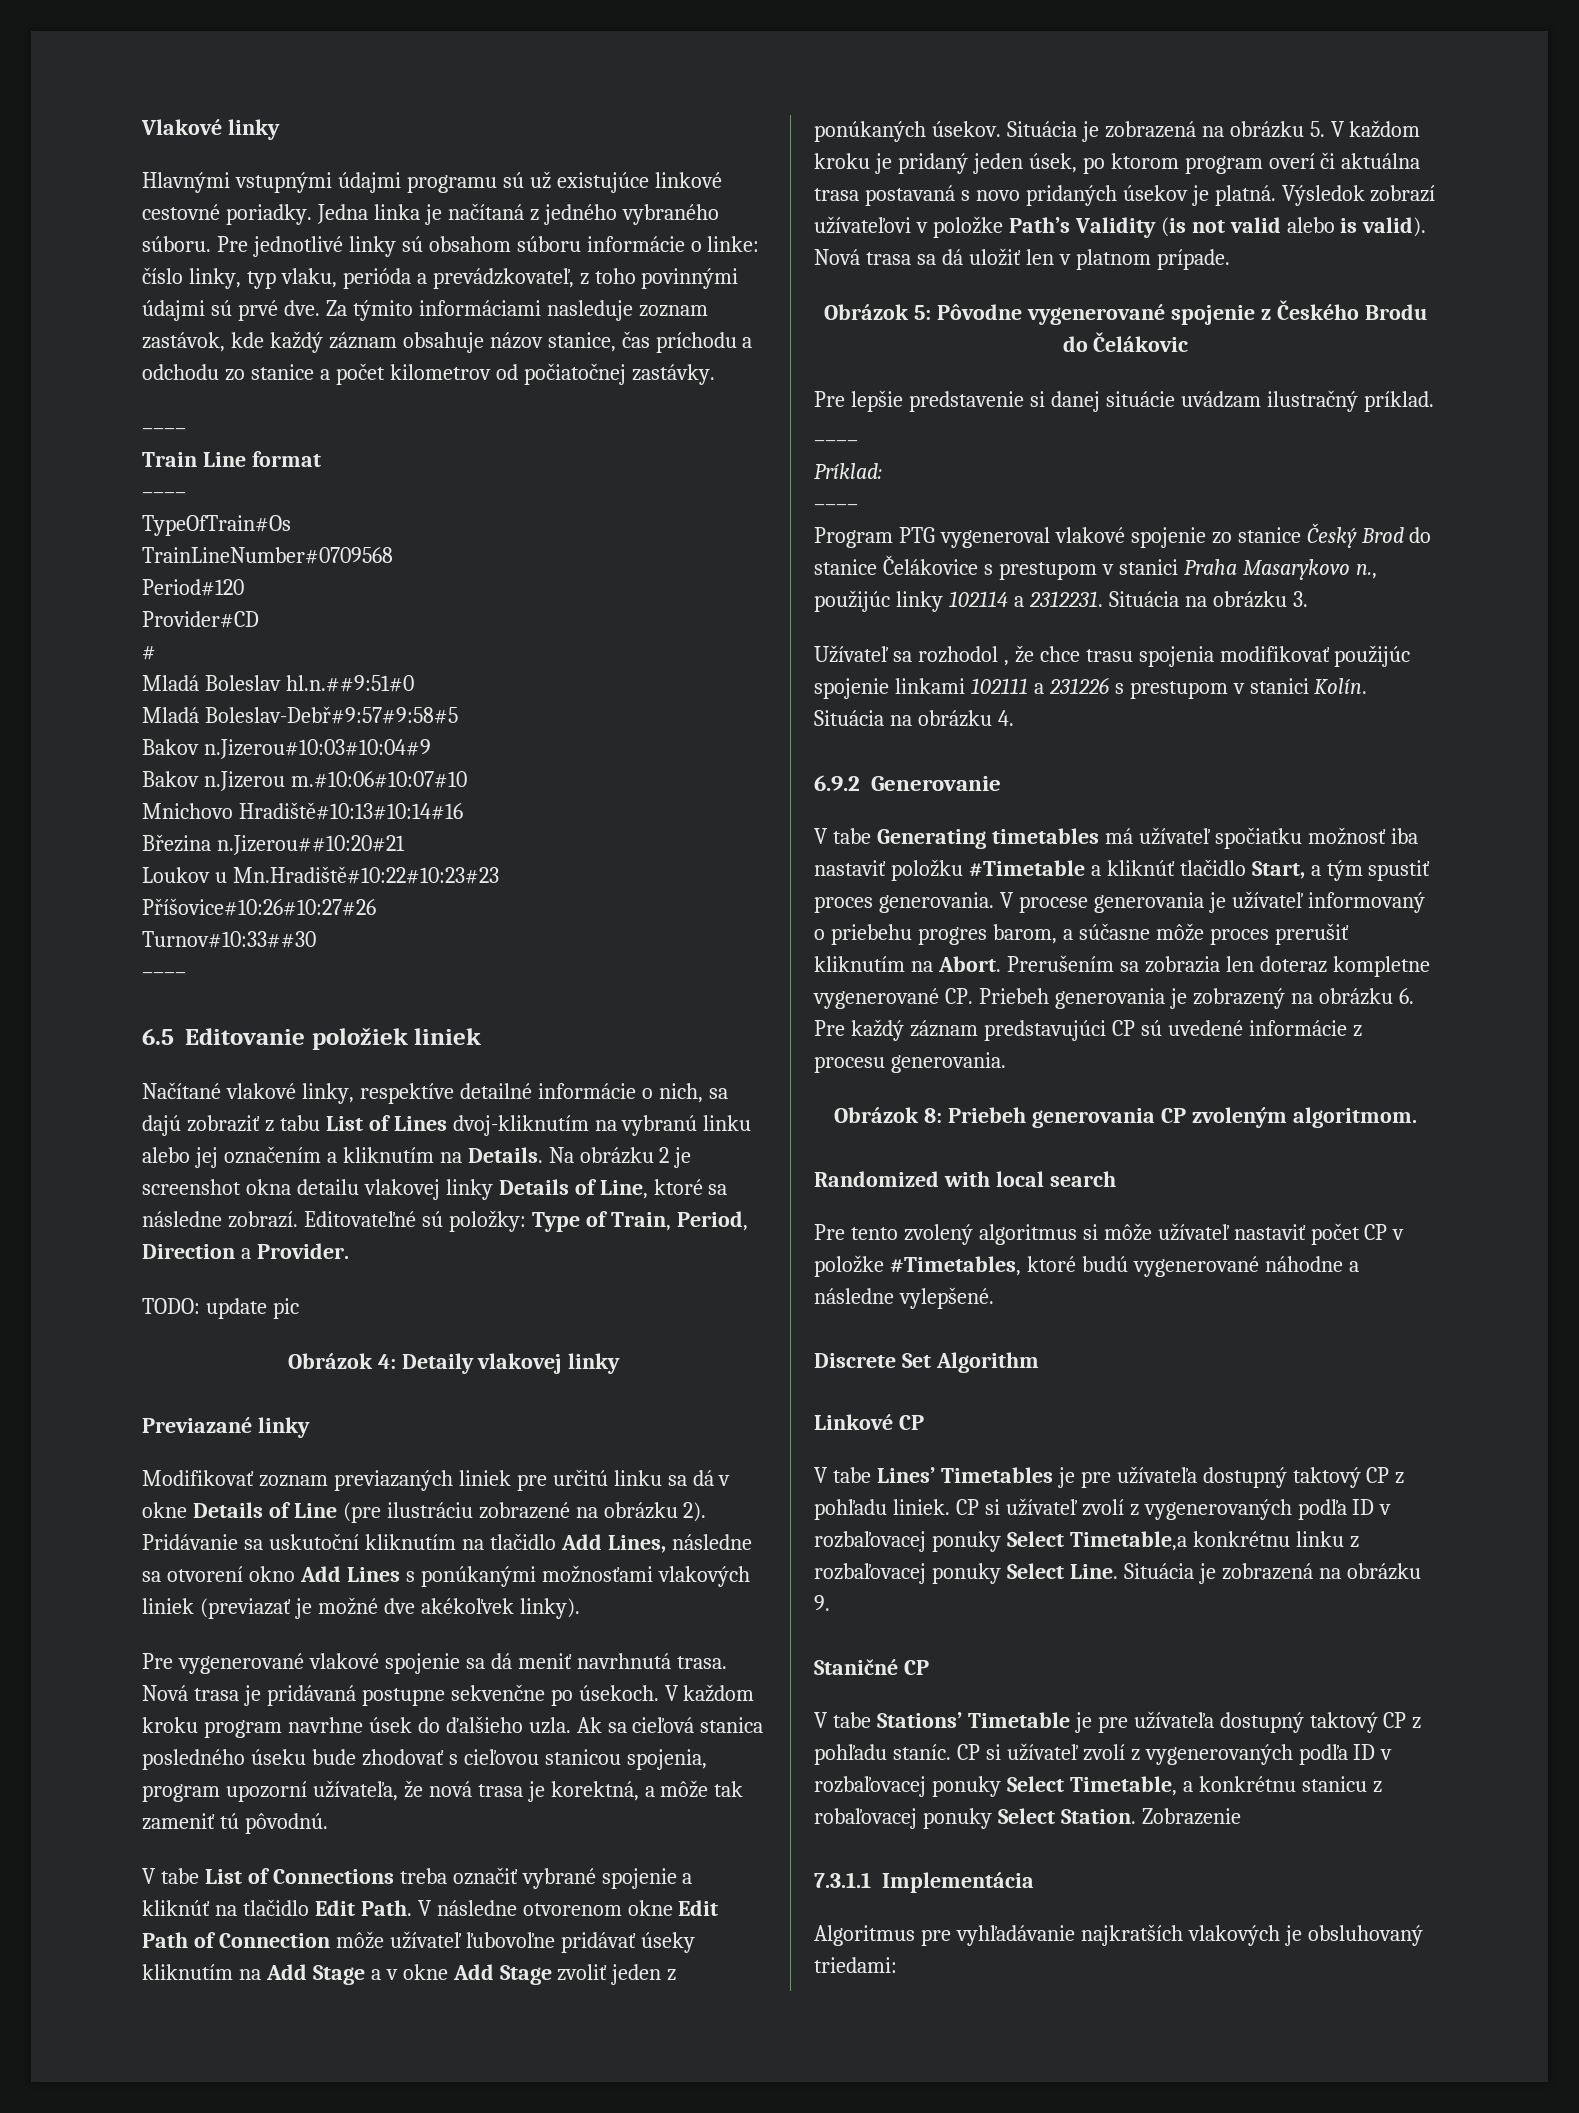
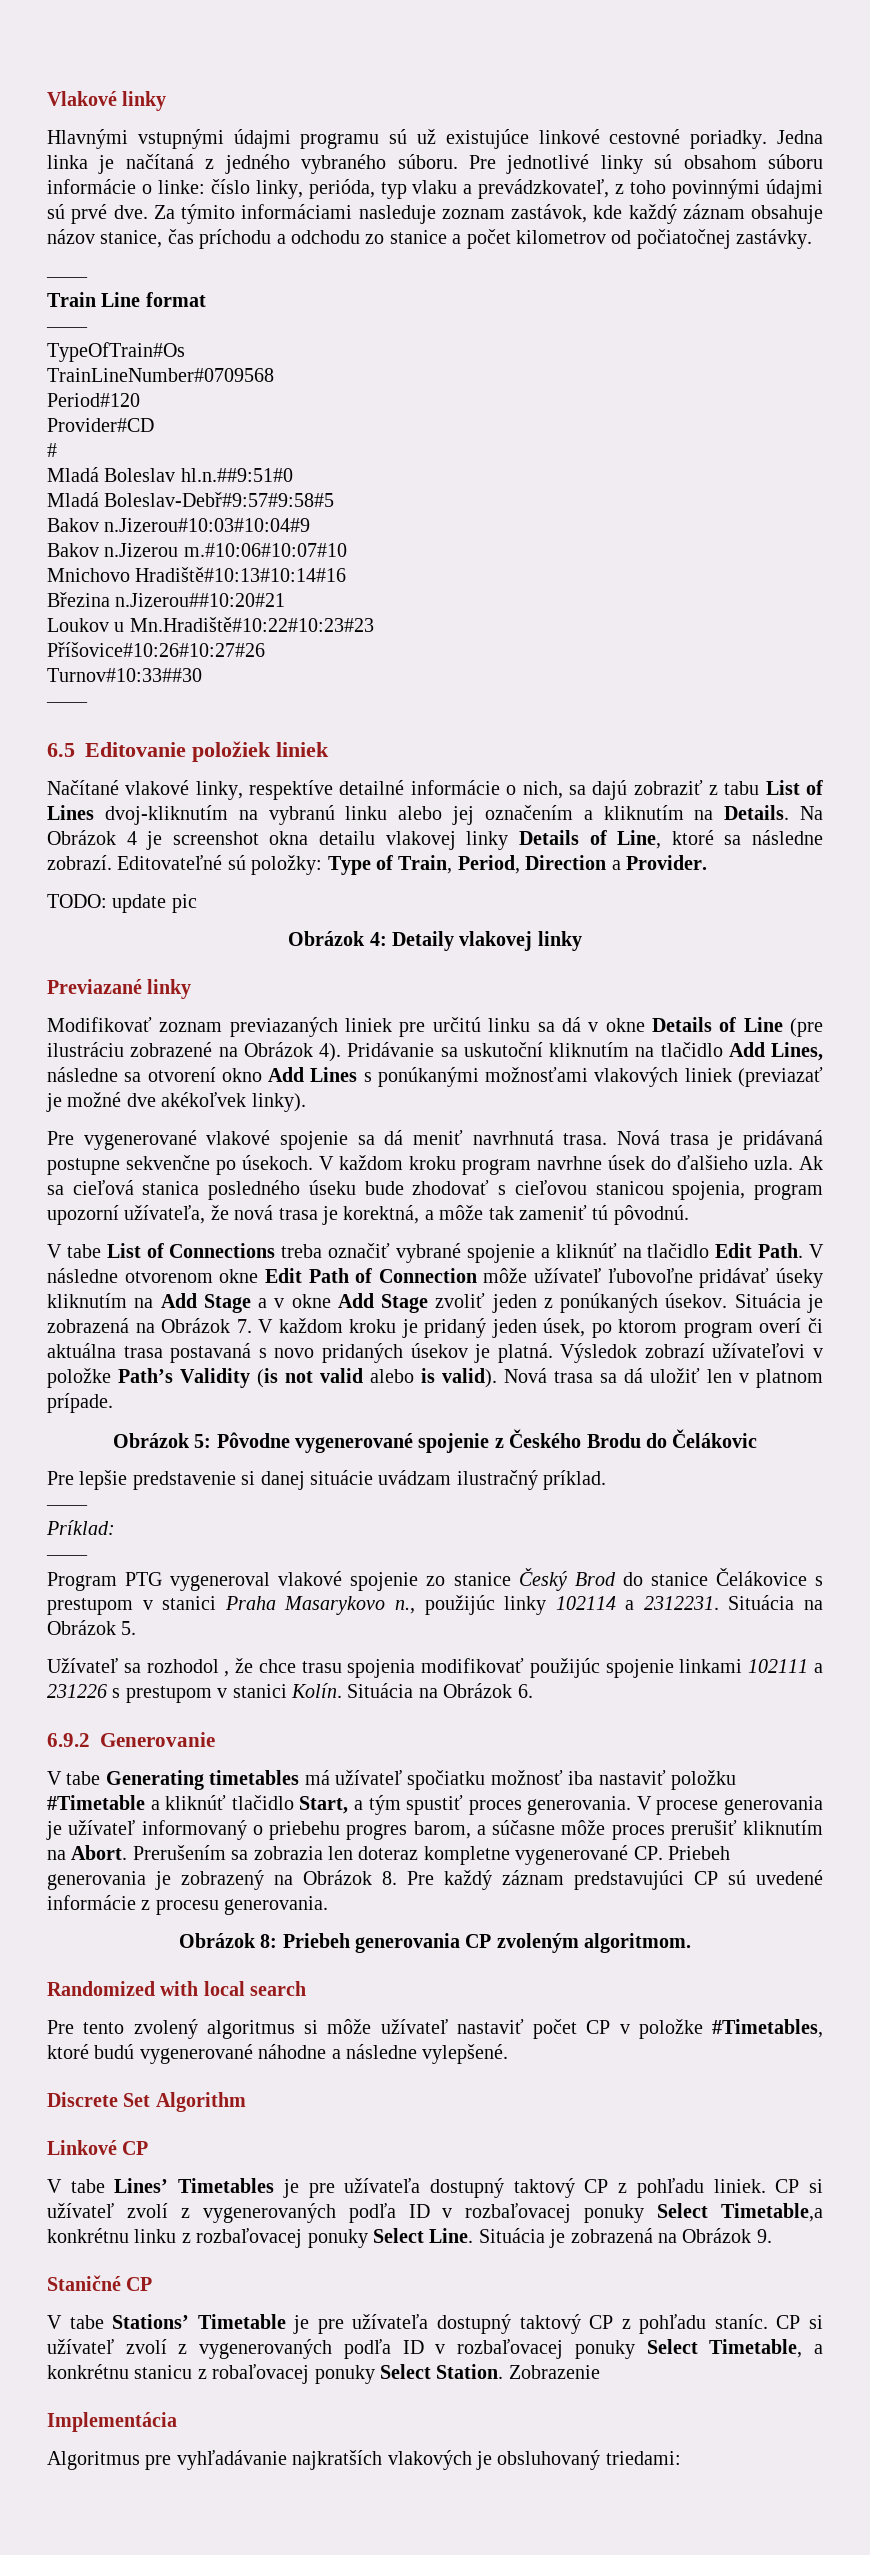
- Pre jednotlivé linky sú obsahom súboru informácie o linke: číslo linky, typ vlaku, perióda a prevádzkovateľ, z toho povinnými údajmi sú prvé dve.
+ Pre jednotlivé linky sú obsahom súboru informácie o linke: číslo linky, perióda, typ vlaku a prevádzkovateľ, z toho povinnými údajmi sú prvé dve.
- Na obrázku 2 je screenshot okna detailu vlakovej linky Details of Line, ktoré sa následne zobrazí.
+ Na Obrázok 4 je screenshot okna detailu vlakovej linky Details of Line, ktoré sa následne zobrazí.
- Modifikovať zoznam previazaných liniek pre určitú linku sa dá v okne Details of Line (pre ilustráciu zobrazené na obrázku 2).
+ Modifikovať zoznam previazaných liniek pre určitú linku sa dá v okne Details of Line (pre ilustráciu zobrazené na Obrázok 4).
- Situácia je zobrazená na obrázku 5. V každom kroku je pridaný jeden úsek, po ktorom program overí či aktuálna trasa postavaná s novo pridaných úsekov je platná.
+ Situácia je zobrazená na Obrázok 7. V každom kroku je pridaný jeden úsek, po ktorom program overí či aktuálna trasa postavaná s novo pridaných úsekov je platná.
- Situácia na obrázku 3.
+ Situácia na Obrázok 5.
- Situácia na obrázku 4.
+ Situácia na Obrázok 6.
- Prerušením sa zobrazia len doteraz kompletne vygenerované CP. Priebeh generovania je zobrazený na obrázku 6. Pre každý záznam predstavujúci CP sú uvedené informácie z procesu generovania.
+ Prerušením sa zobrazia len doteraz kompletne vygenerované CP. Priebeh generovania je zobrazený na Obrázok 8. Pre každý záznam predstavujúci CP sú uvedené informácie z procesu generovania.
- Situácia je zobrazená na obrázku 9.
+ Situácia je zobrazená na Obrázok 9.
- 7.3.1.1 Implementácia
+ Implementácia

